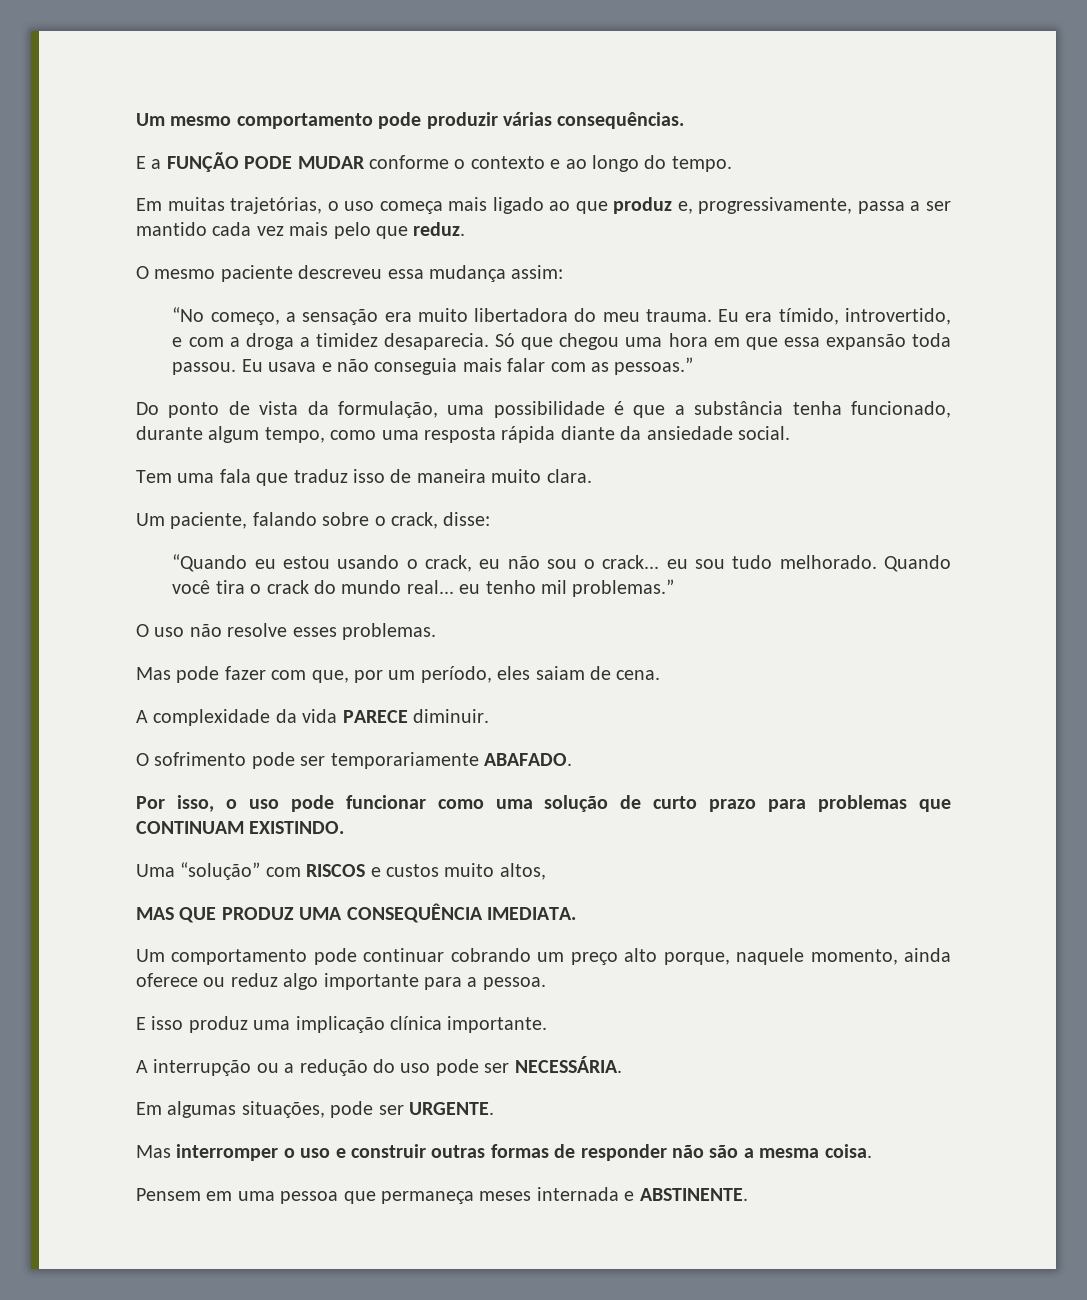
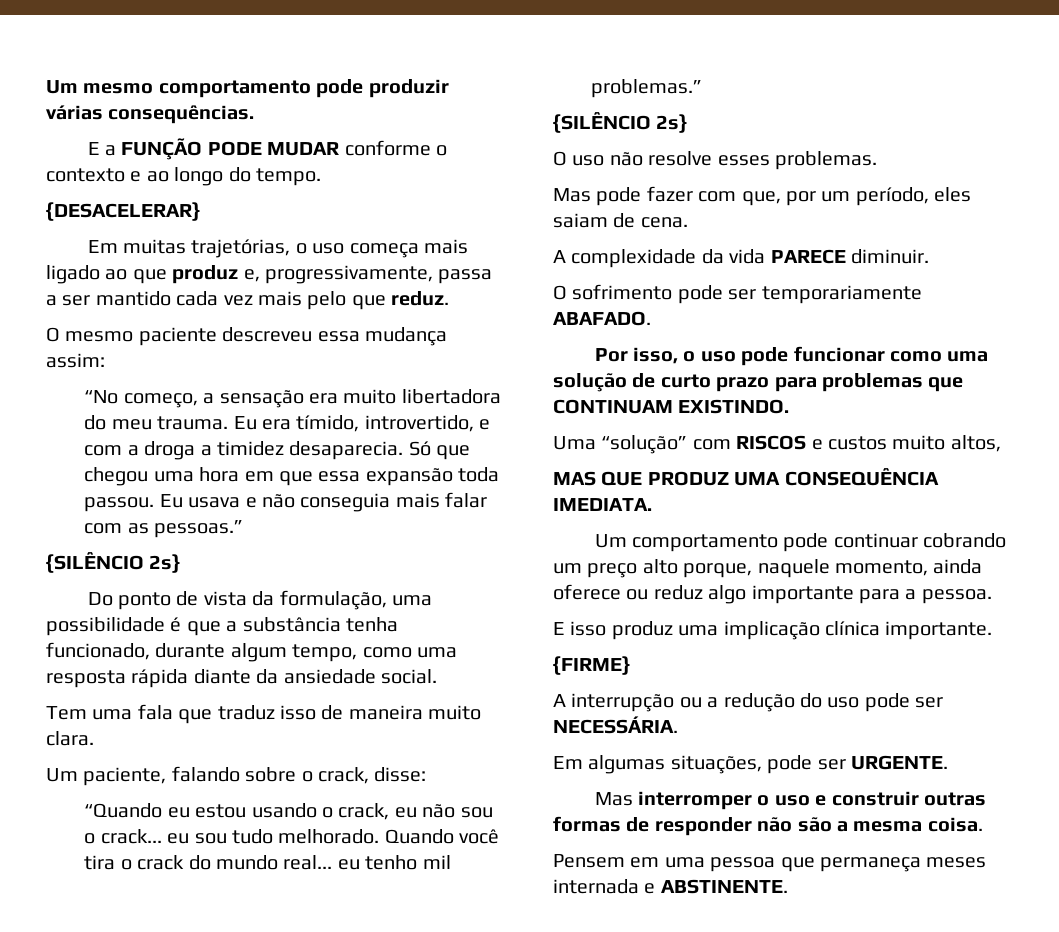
+ {DESACELERAR}
  Eu usava e não conseguia mais falar com as pessoas.”
+ {SILÊNCIO 2s}
  Quando você tira o crack do mundo real... eu tenho mil problemas.”
+ {SILÊNCIO 2s}
+ {FIRME}

